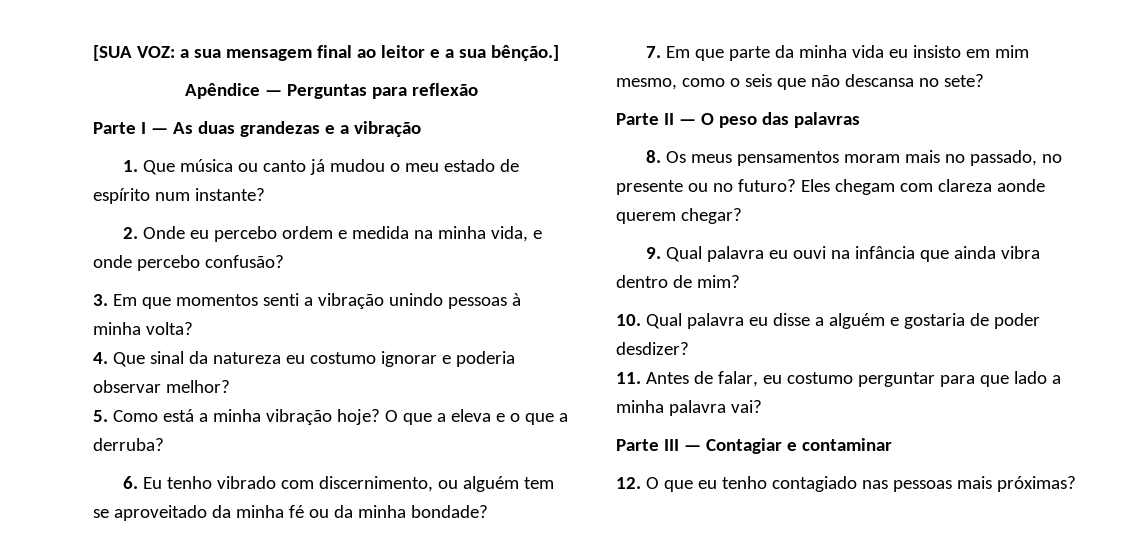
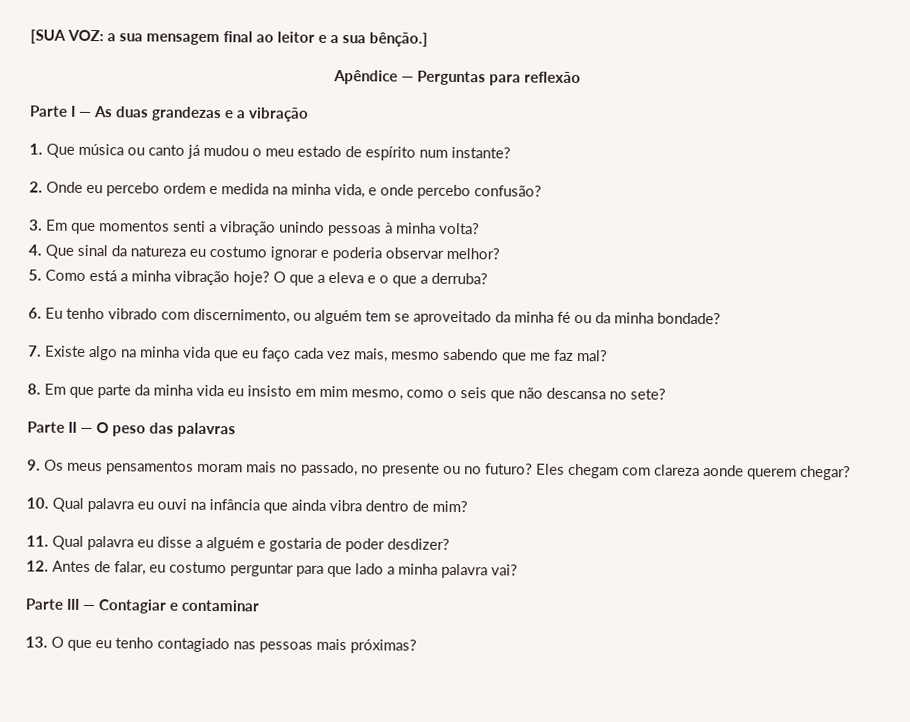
- 7. Em que parte da minha vida eu insisto em mim mesmo, como o seis que não descansa no sete?
+ 7. Existe algo na minha vida que eu faço cada vez mais, mesmo sabendo que me faz mal?
+ 8. Em que parte da minha vida eu insisto em mim mesmo, como o seis que não descansa no sete?
- 8. Os meus pensamentos moram mais no passado, no presente ou no futuro?
+ 9. Os meus pensamentos moram mais no passado, no presente ou no futuro?
- 9. Qual palavra eu ouvi na infância que ainda vibra dentro de mim?
+ 10. Qual palavra eu ouvi na infância que ainda vibra dentro de mim?
- 10. Qual palavra eu disse a alguém e gostaria de poder desdizer?
+ 11. Qual palavra eu disse a alguém e gostaria de poder desdizer?
- 11. Antes de falar, eu costumo perguntar para que lado a minha palavra vai?
+ 12. Antes de falar, eu costumo perguntar para que lado a minha palavra vai?
- 12. O que eu tenho contagiado nas pessoas mais próximas?
+ 13. O que eu tenho contagiado nas pessoas mais próximas?

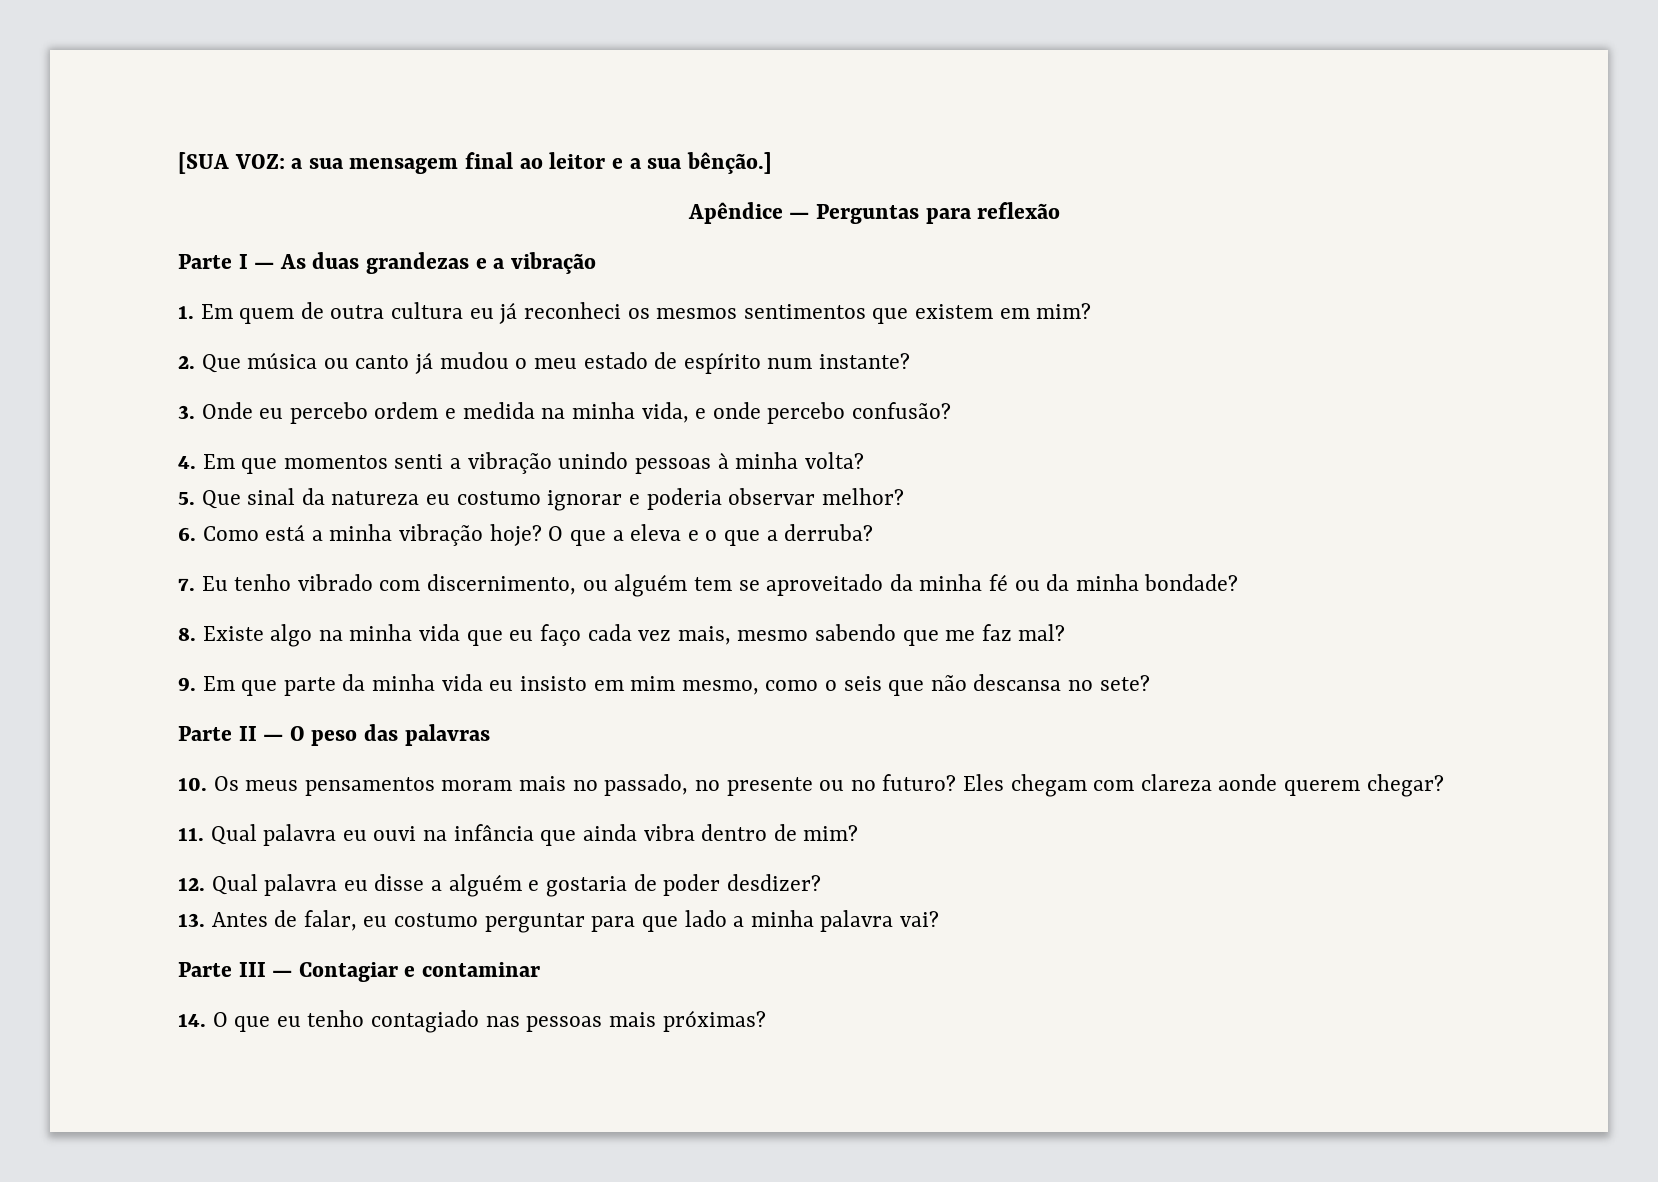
- 1. Que música ou canto já mudou o meu estado de espírito num instante?
+ 1. Em quem de outra cultura eu já reconheci os mesmos sentimentos que existem em mim?
+ 2. Que música ou canto já mudou o meu estado de espírito num instante?
- 2. Onde eu percebo ordem e medida na minha vida, e onde percebo confusão?
+ 3. Onde eu percebo ordem e medida na minha vida, e onde percebo confusão?
- 3. Em que momentos senti a vibração unindo pessoas à minha volta?
+ 4. Em que momentos senti a vibração unindo pessoas à minha volta?
- 4. Que sinal da natureza eu costumo ignorar e poderia observar melhor?
+ 5. Que sinal da natureza eu costumo ignorar e poderia observar melhor?
- 5. Como está a minha vibração hoje?
+ 6. Como está a minha vibração hoje?
- 6. Eu tenho vibrado com discernimento, ou alguém tem se aproveitado da minha fé ou da minha bondade?
+ 7. Eu tenho vibrado com discernimento, ou alguém tem se aproveitado da minha fé ou da minha bondade?
- 7. Existe algo na minha vida que eu faço cada vez mais, mesmo sabendo que me faz mal?
+ 8. Existe algo na minha vida que eu faço cada vez mais, mesmo sabendo que me faz mal?
- 8. Em que parte da minha vida eu insisto em mim mesmo, como o seis que não descansa no sete?
+ 9. Em que parte da minha vida eu insisto em mim mesmo, como o seis que não descansa no sete?
- 9. Os meus pensamentos moram mais no passado, no presente ou no futuro?
+ 10. Os meus pensamentos moram mais no passado, no presente ou no futuro?
- 10. Qual palavra eu ouvi na infância que ainda vibra dentro de mim?
+ 11. Qual palavra eu ouvi na infância que ainda vibra dentro de mim?
- 11. Qual palavra eu disse a alguém e gostaria de poder desdizer?
+ 12. Qual palavra eu disse a alguém e gostaria de poder desdizer?
- 12. Antes de falar, eu costumo perguntar para que lado a minha palavra vai?
+ 13. Antes de falar, eu costumo perguntar para que lado a minha palavra vai?
- 13. O que eu tenho contagiado nas pessoas mais próximas?
+ 14. O que eu tenho contagiado nas pessoas mais próximas?

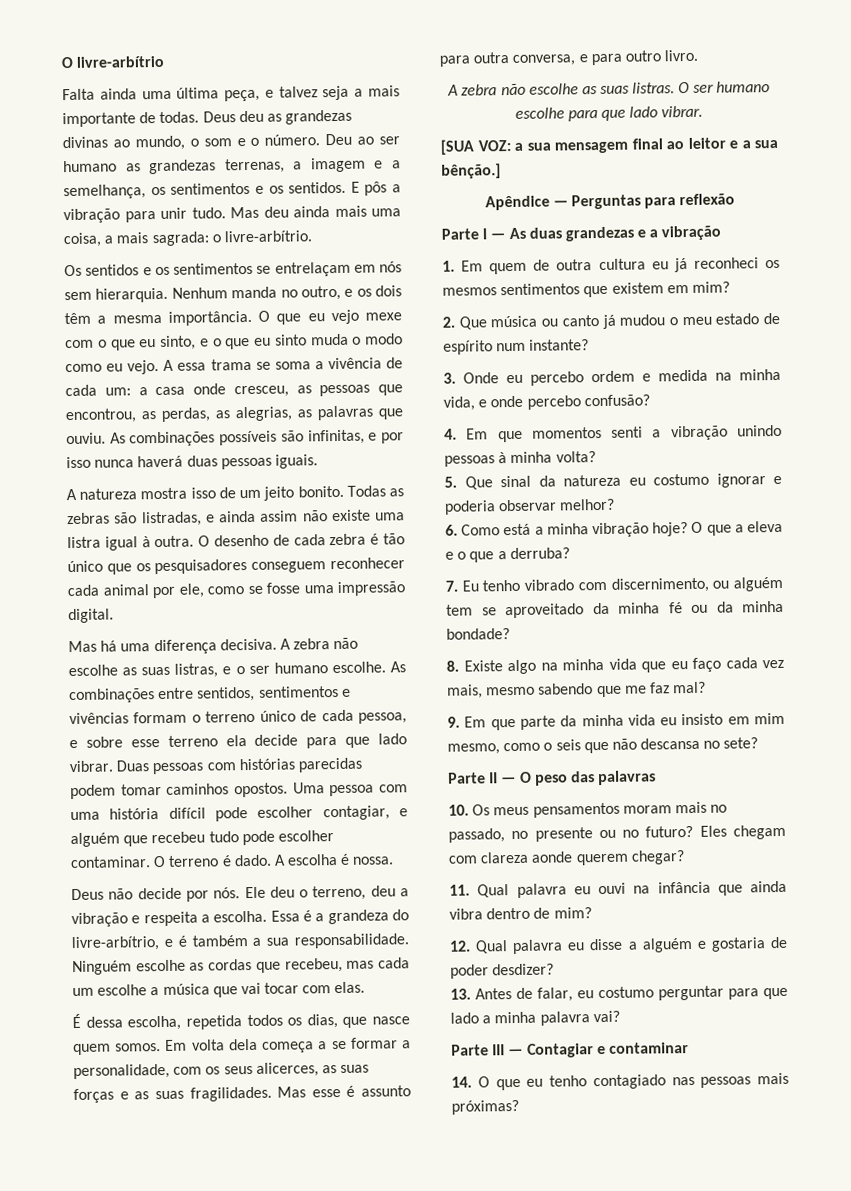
+ O livre-arbítrio
+ Falta ainda uma última peça, e talvez seja a mais importante de todas. Deus deu as grandezas divinas ao mundo, o som e o número. Deu ao ser humano as grandezas terrenas, a imagem e a semelhança, os sentimentos e os sentidos. E pôs a vibração para unir tudo. Mas deu ainda mais uma coisa, a mais sagrada: o livre-arbítrio.
+ Os sentidos e os sentimentos se entrelaçam em nós sem hierarquia. Nenhum manda no outro, e os dois têm a mesma importância. O que eu vejo mexe com o que eu sinto, e o que eu sinto muda o modo como eu vejo. A essa trama se soma a vivência de cada um: a casa onde cresceu, as pessoas que encontrou, as perdas, as alegrias, as palavras que ouviu. As combinações possíveis são infinitas, e por isso nunca haverá duas pessoas iguais.
+ A natureza mostra isso de um jeito bonito. Todas as zebras são listradas, e ainda assim não existe uma listra igual à outra. O desenho de cada zebra é tão único que os pesquisadores conseguem reconhecer cada animal por ele, como se fosse uma impressão digital.
+ Mas há uma diferença decisiva. A zebra não escolhe as suas listras, e o ser humano escolhe. As combinações entre sentidos, sentimentos e vivências formam o terreno único de cada pessoa, e sobre esse terreno ela decide para que lado vibrar. Duas pessoas com histórias parecidas podem tomar caminhos opostos. Uma pessoa com uma história difícil pode escolher contagiar, e alguém que recebeu tudo pode escolher contaminar. O terreno é dado. A escolha é nossa.
+ Deus não decide por nós. Ele deu o terreno, deu a vibração e respeita a escolha. Essa é a grandeza do livre-arbítrio, e é também a sua responsabilidade. Ninguém escolhe as cordas que recebeu, mas cada um escolhe a música que vai tocar com elas.
+ É dessa escolha, repetida todos os dias, que nasce quem somos. Em volta dela começa a se formar a personalidade, com os seus alicerces, as suas forças e as suas fragilidades. Mas esse é assunto para outra conversa, e para outro livro.
+ A zebra não escolhe as suas listras. O ser humano escolhe para que lado vibrar.

